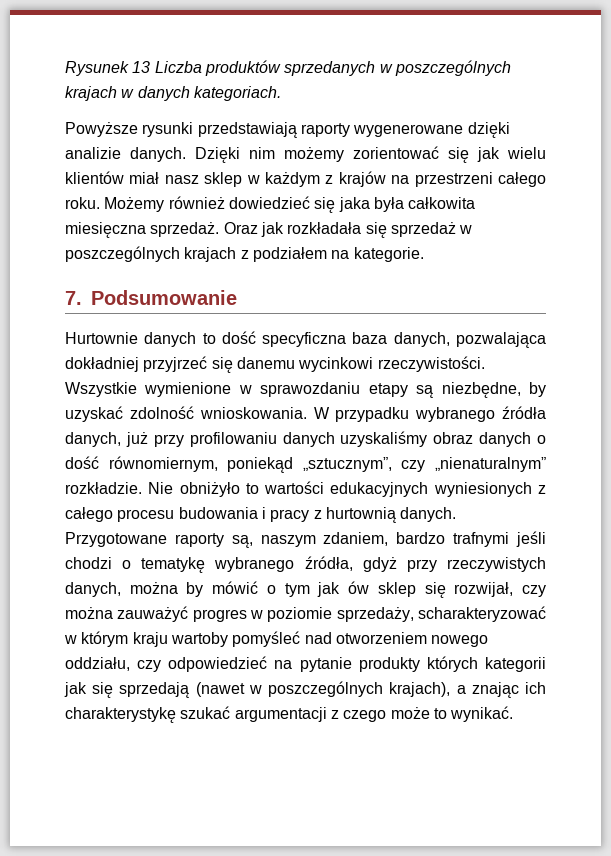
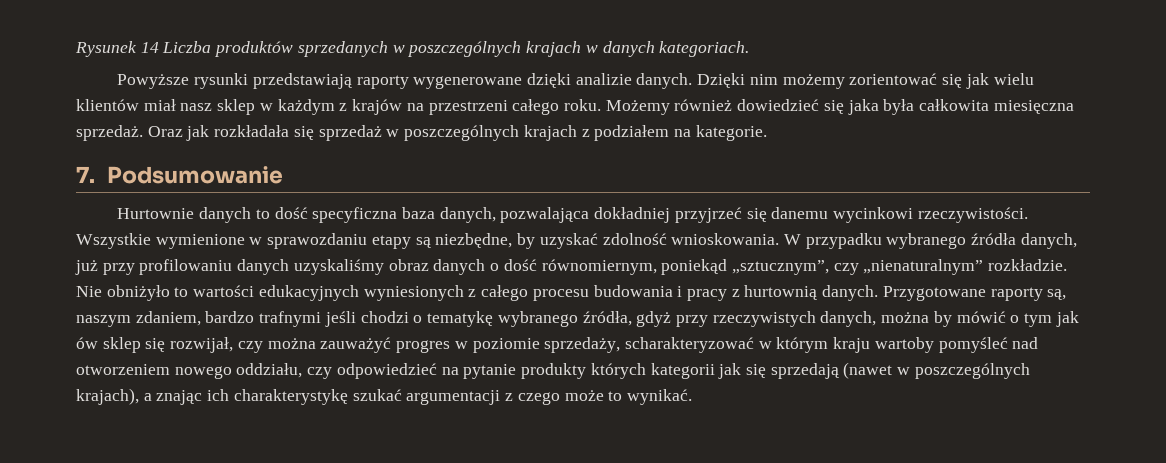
- Rysunek 13 Liczba produktów sprzedanych w poszczególnych krajach w danych kategoriach.
+ Rysunek 14 Liczba produktów sprzedanych w poszczególnych krajach w danych kategoriach.

